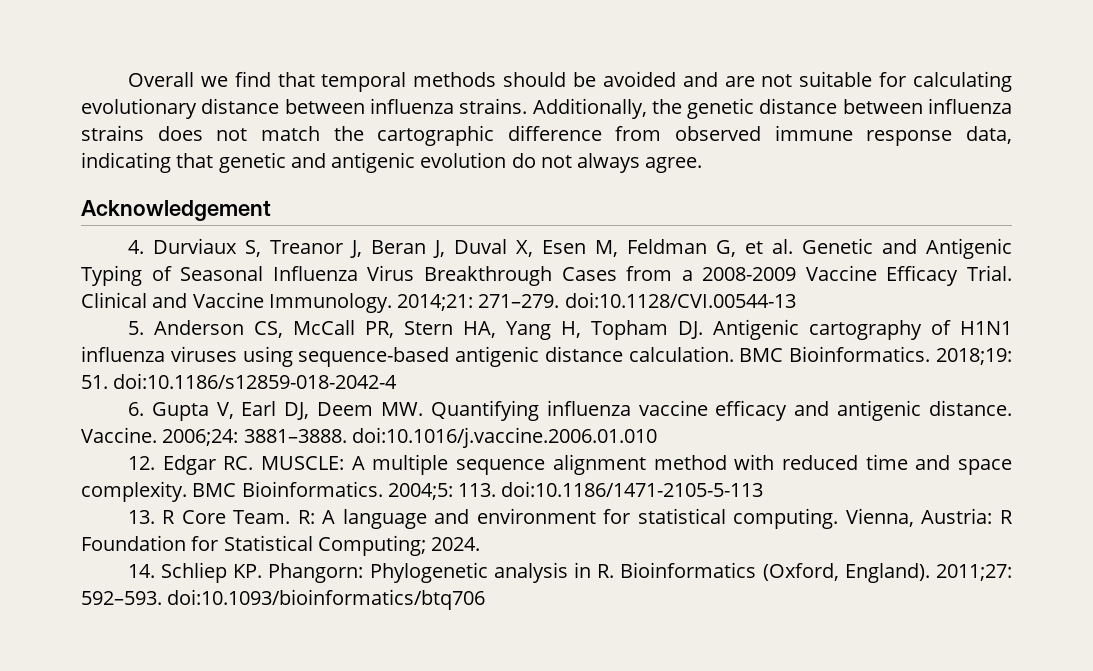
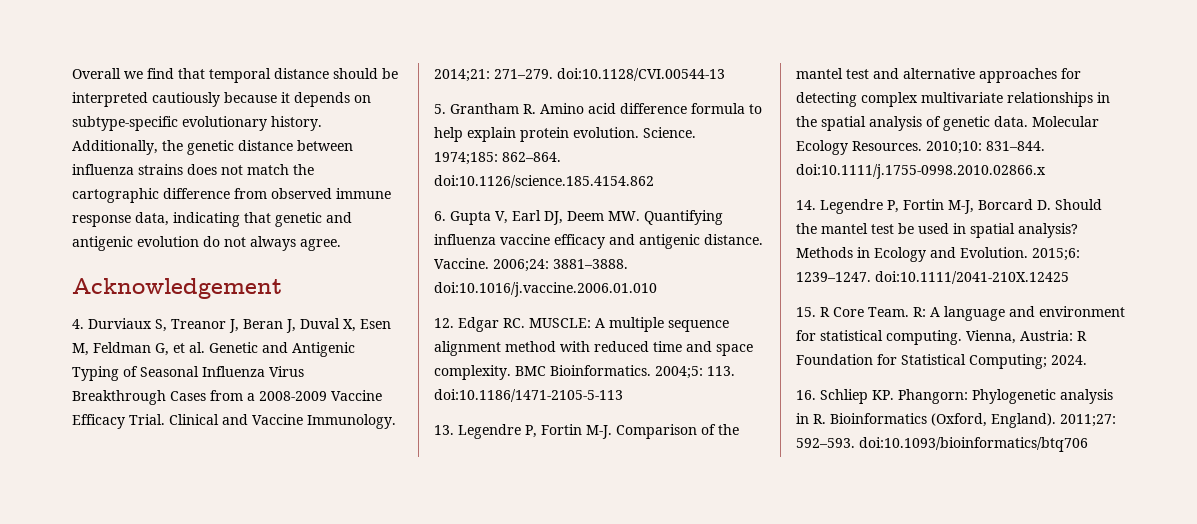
- Overall we find that temporal methods should be avoided and are not suitable for calculating evolutionary distance between influenza strains.
+ Overall we find that temporal distance should be interpreted cautiously because it depends on subtype-specific evolutionary history.
- 5. Anderson CS, McCall PR, Stern HA, Yang H, Topham DJ. Antigenic cartography of H1N1 influenza viruses using sequence-based antigenic distance calculation. BMC Bioinformatics. 2018;19: 51. doi:10.1186/s12859-018-2042-4
+ 5. Grantham R. Amino acid difference formula to help explain protein evolution. Science. 1974;185: 862–864. doi:10.1126/science.185.4154.862
- 13. R Core Team.
+ 13. Legendre P, Fortin M-J. Comparison of the mantel test and alternative approaches for detecting complex multivariate relationships in the spatial analysis of genetic data. Molecular Ecology Resources. 2010;10: 831–844. doi:10.1111/j.1755-0998.2010.02866.x
+ 14. Legendre P, Fortin M-J, Borcard D. Should the mantel test be used in spatial analysis? Methods in Ecology and Evolution. 2015;6: 1239–1247. doi:10.1111/2041-210X.12425
+ 15. R Core Team.
- 14. Schliep KP. Phangorn: Phylogenetic analysis in R. Bioinformatics (Oxford, England).
+ 16. Schliep KP. Phangorn: Phylogenetic analysis in R. Bioinformatics (Oxford, England).

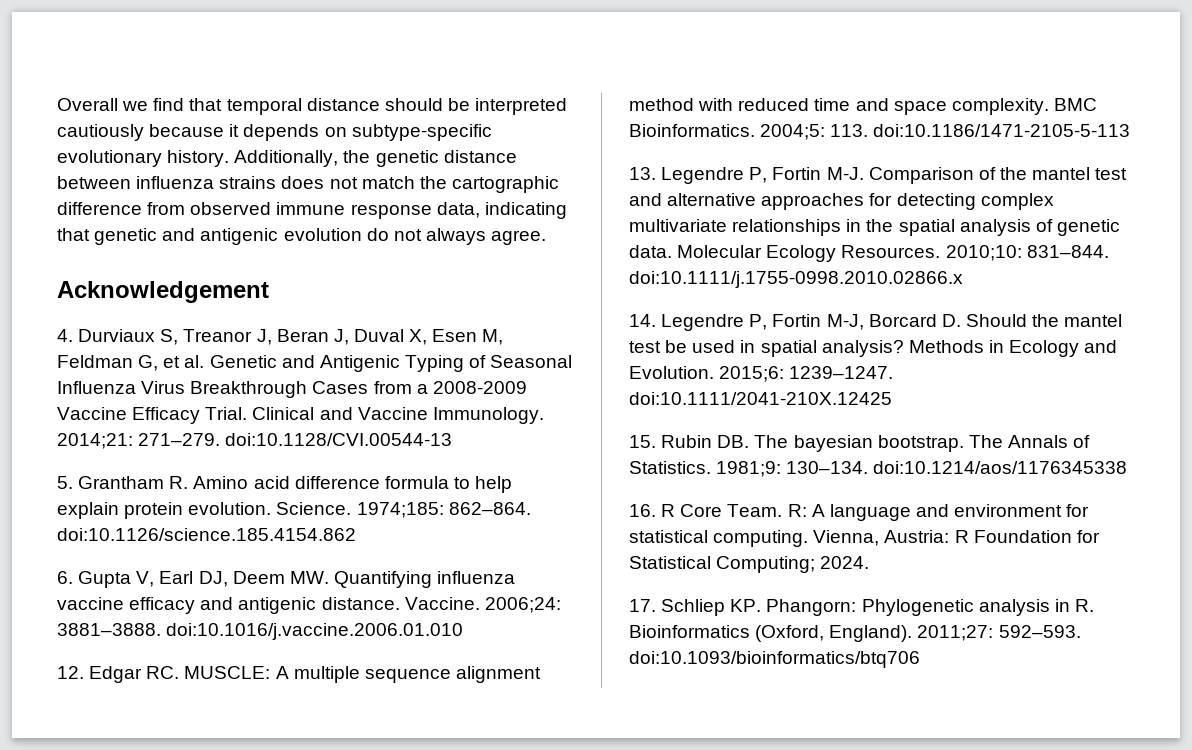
- 15. R Core Team.
+ 15. Rubin DB. The bayesian bootstrap. The Annals of Statistics. 1981;9: 130–134. doi:10.1214/aos/1176345338
+ 16. R Core Team.
- 16. Schliep KP. Phangorn: Phylogenetic analysis in R. Bioinformatics (Oxford, England).
+ 17. Schliep KP. Phangorn: Phylogenetic analysis in R. Bioinformatics (Oxford, England).

